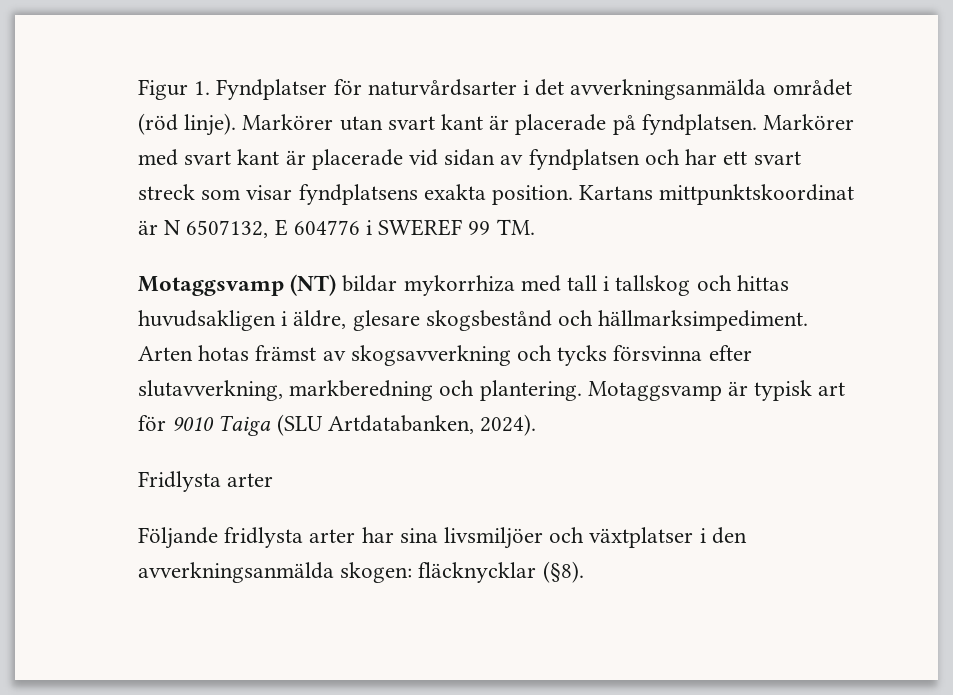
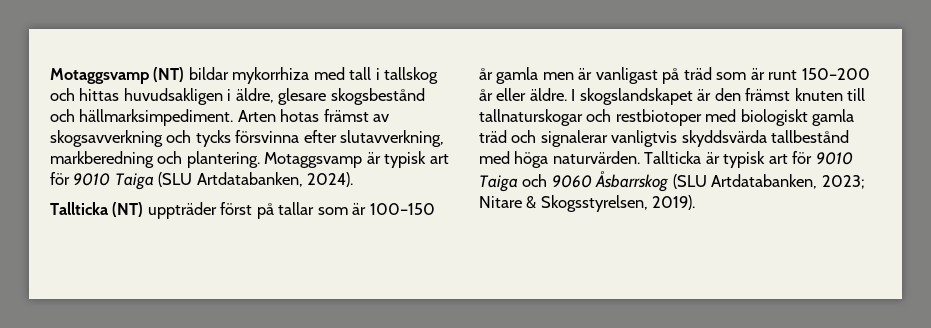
- Figur 1. Fyndplatser för naturvårdsarter i det avverkningsanmälda området (röd linje). Markörer utan svart kant är placerade på fyndplatsen. Markörer med svart kant är placerade vid sidan av fyndplatsen och har ett svart streck som visar fyndplatsens exakta position. Kartans mittpunktskoordinat är N 6507132, E 604776 i SWEREF 99 TM.
- Fridlysta arter
- Följande fridlysta arter har sina livsmiljöer och växtplatser i den avverkningsanmälda skogen: fläcknycklar (§8).
+ Tallticka (NT) uppträder först på tallar som är 100–150 år gamla men är vanligast på träd som är runt 150–200 år eller äldre. I skogslandskapet är den främst knuten till tallnaturskogar och restbiotoper med biologiskt gamla träd och signalerar vanligtvis skyddsvärda tallbestånd med höga naturvärden. Tallticka är typisk art för 9010 Taiga och 9060 Åsbarrskog (SLU Artdatabanken, 2023; Nitare & Skogsstyrelsen, 2019).

